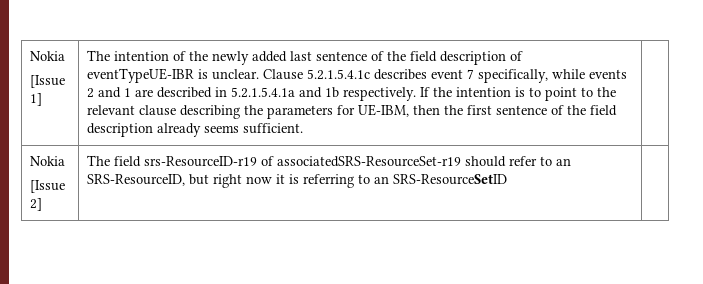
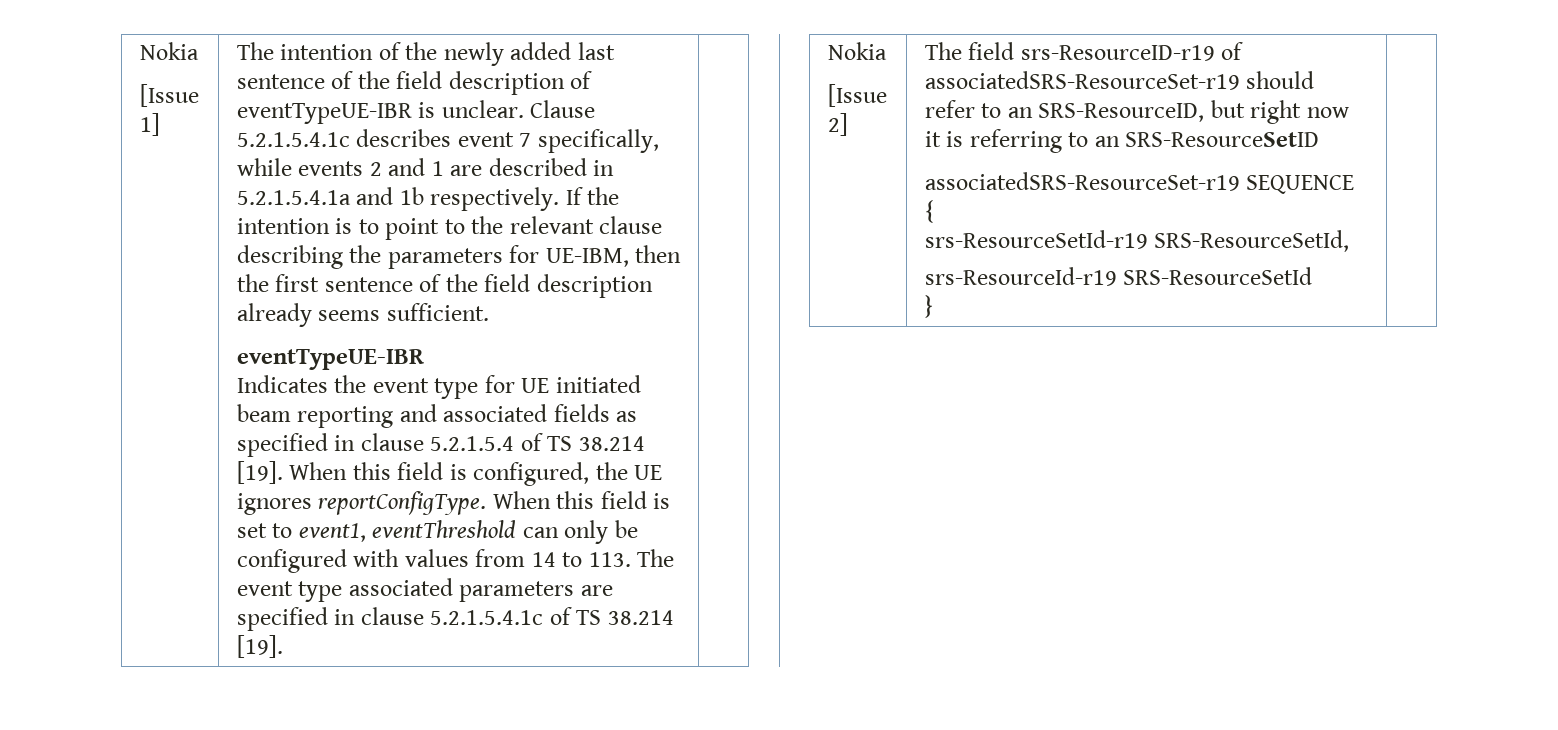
- If the intention is to point to the relevant clause describing the parameters for UE-IBM, then the first sentence of the field description already seems sufficient. |
+ If the intention is to point to the relevant clause describing the parameters for UE-IBM, then the first sentence of the field description already seems sufficient.
+ eventTypeUE-IBR
+ Indicates the event type for UE initiated beam reporting and associated fields as specified in clause 5.2.1.5.4 of TS 38.214 [19]. When this field is configured, the UE ignores reportConfigType. When this field is set to event1, eventThreshold can only be configured with values from 14 to 113. The event type associated parameters are specified in clause 5.2.1.5.4.1c of TS 38.214 [19]. |
  Nokia
- [Issue 2] | The field srs-ResourceID-r19 of associatedSRS-ResourceSet-r19 should refer to an SRS-ResourceID, but right now it is referring to an SRS-ResourceSetID |
+ [Issue 2] | The field srs-ResourceID-r19 of associatedSRS-ResourceSet-r19 should refer to an SRS-ResourceID, but right now it is referring to an SRS-ResourceSetID
+ associatedSRS-ResourceSet-r19 SEQUENCE {
+ srs-ResourceSetId-r19 SRS-ResourceSetId,
+ srs-ResourceId-r19 SRS-ResourceSetId
+ } |

